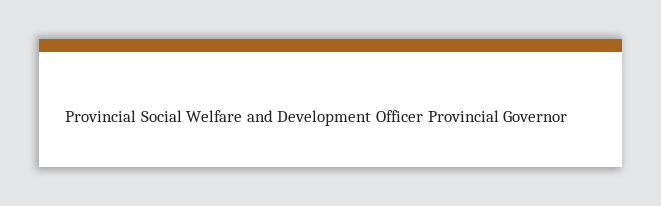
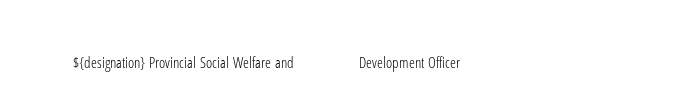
- Provincial Social Welfare and Development Officer Provincial Governor
+ ${designation} Provincial Social Welfare and Development Officer

